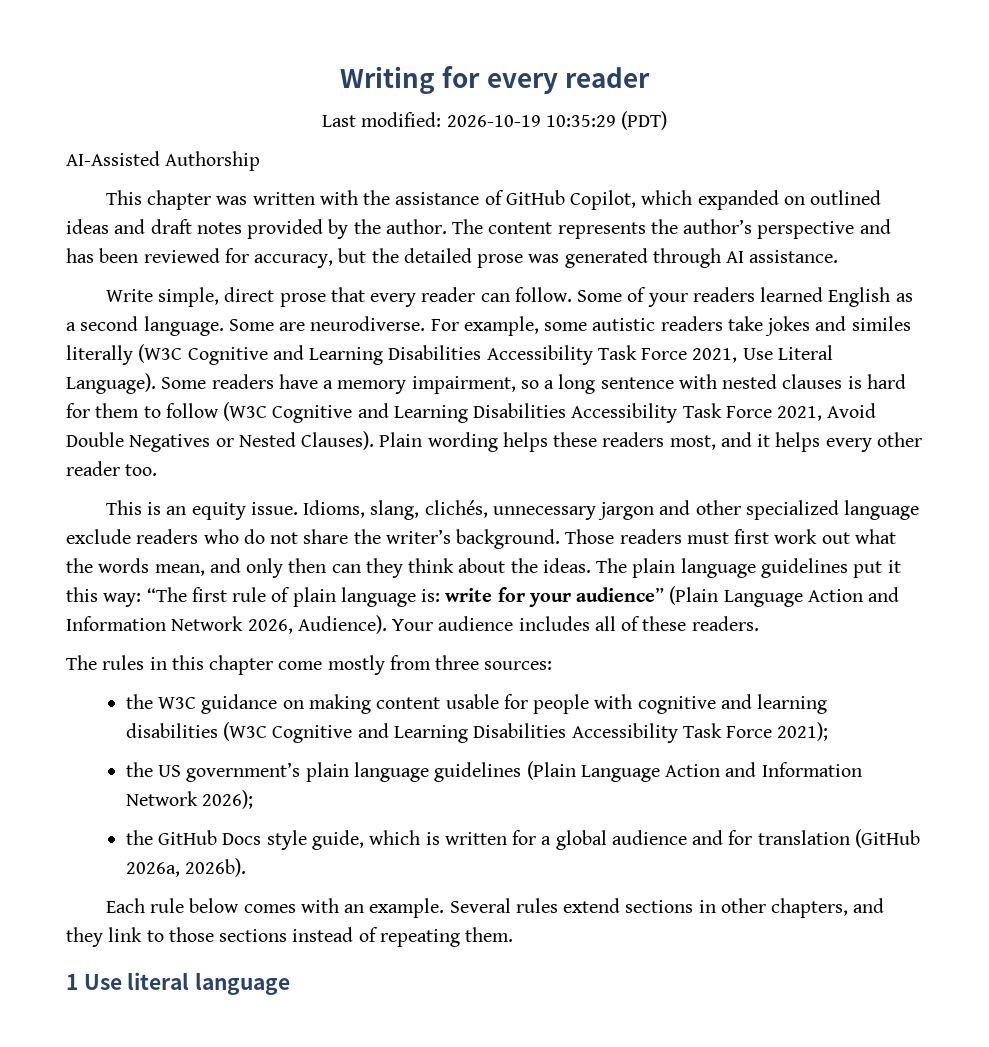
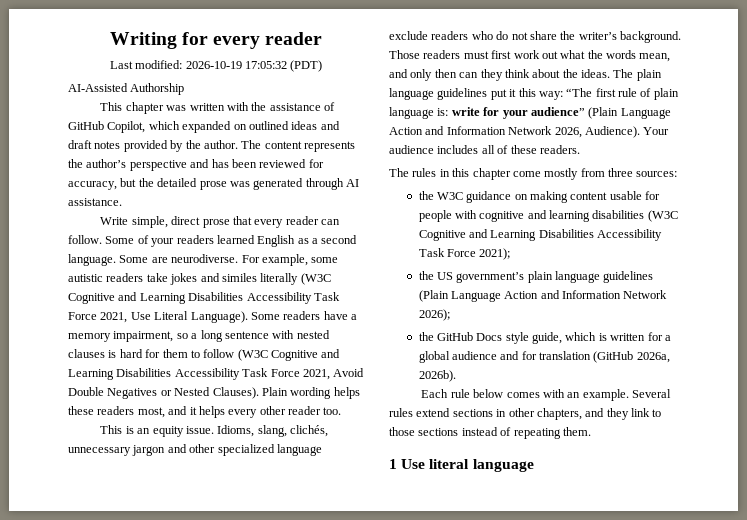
- Last modified: 2026-10-19 10:35:29 (PDT)
+ Last modified: 2026-10-19 17:05:32 (PDT)

